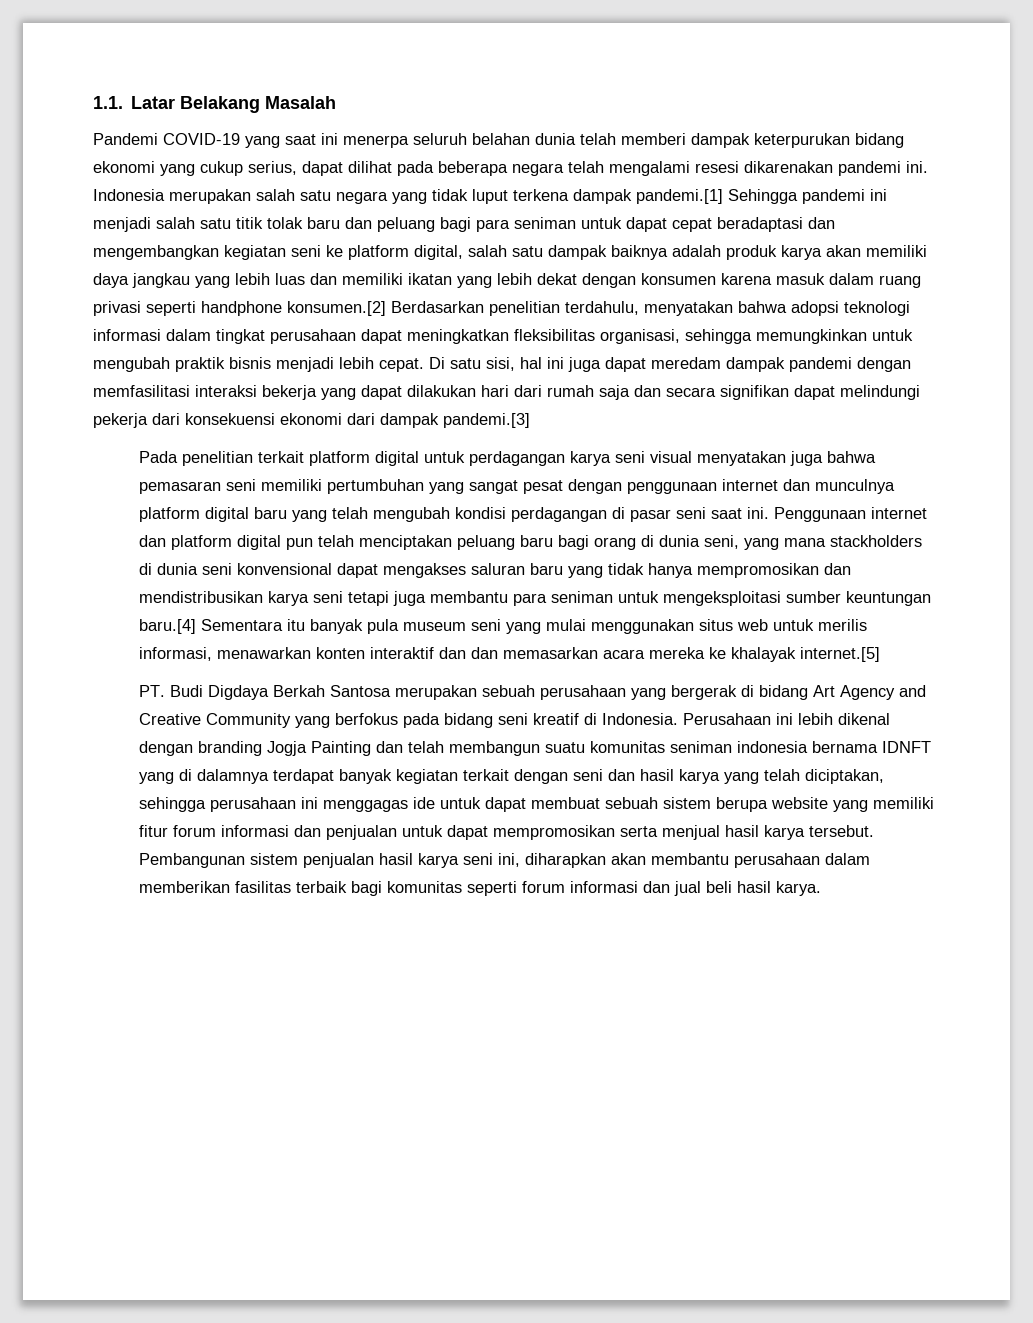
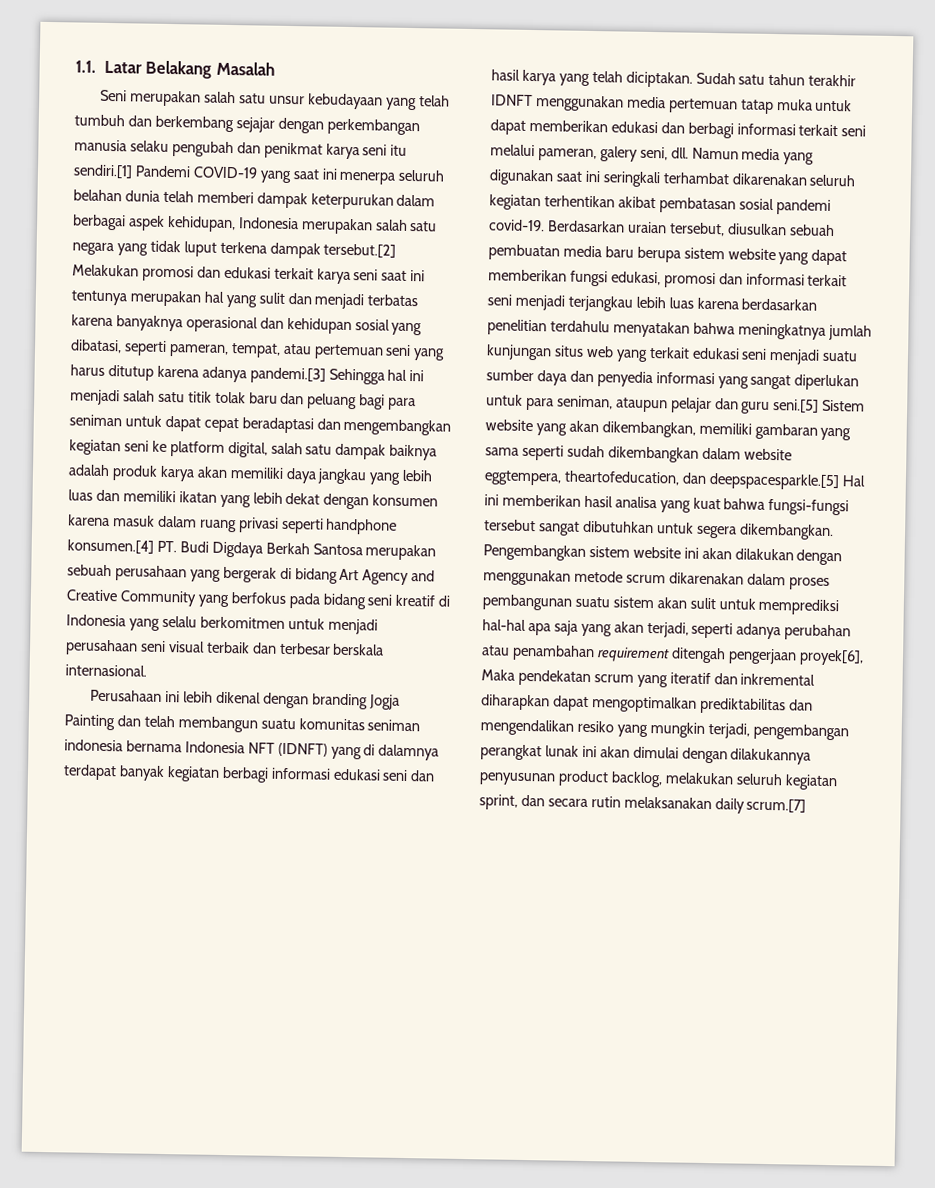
- Pandemi COVID-19 yang saat ini menerpa seluruh belahan dunia telah memberi dampak keterpurukan bidang ekonomi yang cukup serius, dapat dilihat pada beberapa negara telah mengalami resesi dikarenakan pandemi ini. Indonesia merupakan salah satu negara yang tidak luput terkena dampak pandemi.[1] Sehingga pandemi ini menjadi salah satu titik tolak baru dan peluang bagi para seniman untuk dapat cepat beradaptasi dan mengembangkan kegiatan seni ke platform digital, salah satu dampak baiknya adalah produk karya akan memiliki daya jangkau yang lebih luas dan memiliki ikatan yang lebih dekat dengan konsumen karena masuk dalam ruang privasi seperti handphone konsumen.[2] Berdasarkan penelitian terdahulu, menyatakan bahwa adopsi teknologi informasi dalam tingkat perusahaan dapat meningkatkan fleksibilitas organisasi, sehingga memungkinkan untuk mengubah praktik bisnis menjadi lebih cepat. Di satu sisi, hal ini juga dapat meredam dampak pandemi dengan memfasilitasi interaksi bekerja yang dapat dilakukan hari dari rumah saja dan secara signifikan dapat melindungi pekerja dari konsekuensi ekonomi dari dampak pandemi.[3]
- Pada penelitian terkait platform digital untuk perdagangan karya seni visual menyatakan juga bahwa pemasaran seni memiliki pertumbuhan yang sangat pesat dengan penggunaan internet dan munculnya platform digital baru yang telah mengubah kondisi perdagangan di pasar seni saat ini. Penggunaan internet dan platform digital pun telah menciptakan peluang baru bagi orang di dunia seni, yang mana stackholders di dunia seni konvensional dapat mengakses saluran baru yang tidak hanya mempromosikan dan mendistribusikan karya seni tetapi juga membantu para seniman untuk mengeksploitasi sumber keuntungan baru.[4] Sementara itu banyak pula museum seni yang mulai menggunakan situs web untuk merilis informasi, menawarkan konten interaktif dan dan memasarkan acara mereka ke khalayak internet.[5]
- PT. Budi Digdaya Berkah Santosa merupakan sebuah perusahaan yang bergerak di bidang Art Agency and Creative Community yang berfokus pada bidang seni kreatif di Indonesia. Perusahaan ini lebih dikenal dengan branding Jogja Painting dan telah membangun suatu komunitas seniman indonesia bernama IDNFT yang di dalamnya terdapat banyak kegiatan terkait dengan seni dan hasil karya yang telah diciptakan, sehingga perusahaan ini menggagas ide untuk dapat membuat sebuah sistem berupa website yang memiliki fitur forum informasi dan penjualan untuk dapat mempromosikan serta menjual hasil karya tersebut. Pembangunan sistem penjualan hasil karya seni ini, diharapkan akan membantu perusahaan dalam memberikan fasilitas terbaik bagi komunitas seperti forum informasi dan jual beli hasil karya.
+ Seni merupakan salah satu unsur kebudayaan yang telah tumbuh dan berkembang sejajar dengan perkembangan manusia selaku pengubah dan penikmat karya seni itu sendiri.[1] Pandemi COVID-19 yang saat ini menerpa seluruh belahan dunia telah memberi dampak keterpurukan dalam berbagai aspek kehidupan, Indonesia merupakan salah satu negara yang tidak luput terkena dampak tersebut.[2] Melakukan promosi dan edukasi terkait karya seni saat ini tentunya merupakan hal yang sulit dan menjadi terbatas karena banyaknya operasional dan kehidupan sosial yang dibatasi, seperti pameran, tempat, atau pertemuan seni yang harus ditutup karena adanya pandemi.[3] Sehingga hal ini menjadi salah satu titik tolak baru dan peluang bagi para seniman untuk dapat cepat beradaptasi dan mengembangkan kegiatan seni ke platform digital, salah satu dampak baiknya adalah produk karya akan memiliki daya jangkau yang lebih luas dan memiliki ikatan yang lebih dekat dengan konsumen karena masuk dalam ruang privasi seperti handphone konsumen.[4] PT. Budi Digdaya Berkah Santosa merupakan sebuah perusahaan yang bergerak di bidang Art Agency and Creative Community yang berfokus pada bidang seni kreatif di Indonesia yang selalu berkomitmen untuk menjadi perusahaan seni visual terbaik dan terbesar berskala internasional.
+ Perusahaan ini lebih dikenal dengan branding Jogja Painting dan telah membangun suatu komunitas seniman indonesia bernama Indonesia NFT (IDNFT) yang di dalamnya terdapat banyak kegiatan berbagi informasi edukasi seni dan hasil karya yang telah diciptakan. Sudah satu tahun terakhir IDNFT menggunakan media pertemuan tatap muka untuk dapat memberikan edukasi dan berbagi informasi terkait seni melalui pameran, galery seni, dll. Namun media yang digunakan saat ini seringkali terhambat dikarenakan seluruh kegiatan terhentikan akibat pembatasan sosial pandemi covid-19. Berdasarkan uraian tersebut, diusulkan sebuah pembuatan media baru berupa sistem website yang dapat memberikan fungsi edukasi, promosi dan informasi terkait seni menjadi terjangkau lebih luas karena berdasarkan penelitian terdahulu menyatakan bahwa meningkatnya jumlah kunjungan situs web yang terkait edukasi seni menjadi suatu sumber daya dan penyedia informasi yang sangat diperlukan untuk para seniman, ataupun pelajar dan guru seni.[5] Sistem website yang akan dikembangkan, memiliki gambaran yang sama seperti sudah dikembangkan dalam website eggtempera, theartofeducation, dan deepspacesparkle.[5] Hal ini memberikan hasil analisa yang kuat bahwa fungsi-fungsi tersebut sangat dibutuhkan untuk segera dikembangkan. Pengembangkan sistem website ini akan dilakukan dengan menggunakan metode scrum dikarenakan dalam proses pembangunan suatu sistem akan sulit untuk memprediksi hal-hal apa saja yang akan terjadi, seperti adanya perubahan atau penambahan requirement ditengah pengerjaan proyek[6], Maka pendekatan scrum yang iteratif dan inkremental diharapkan dapat mengoptimalkan prediktabilitas dan mengendalikan resiko yang mungkin terjadi, pengembangan perangkat lunak ini akan dimulai dengan dilakukannya penyusunan product backlog, melakukan seluruh kegiatan sprint, dan secara rutin melaksanakan daily scrum.[7]

